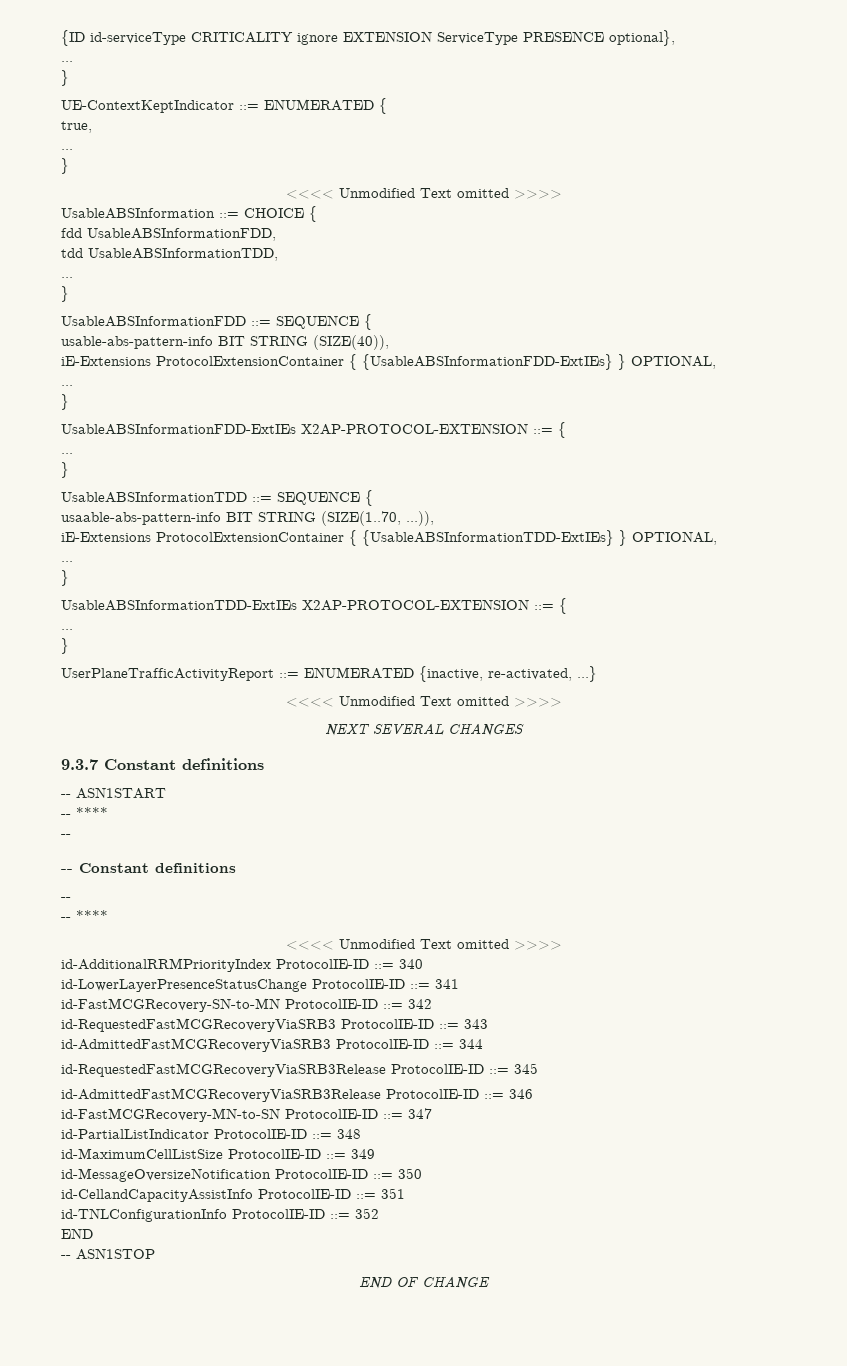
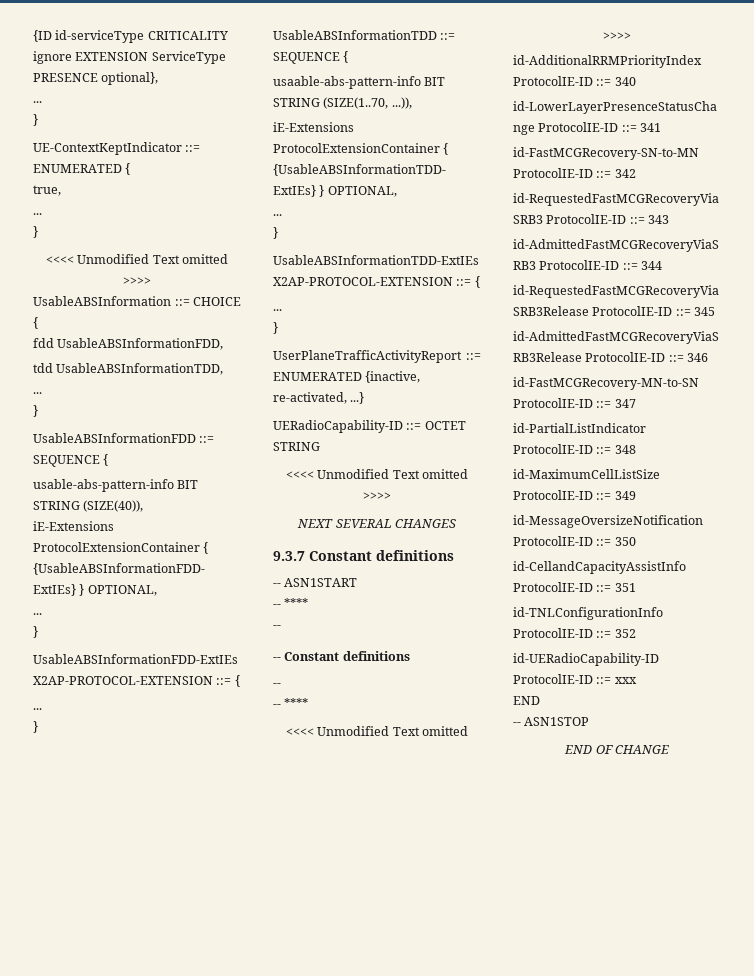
+ UERadioCapability-ID ::= OCTET STRING
+ id-UERadioCapability-ID ProtocolIE-ID ::= xxx

